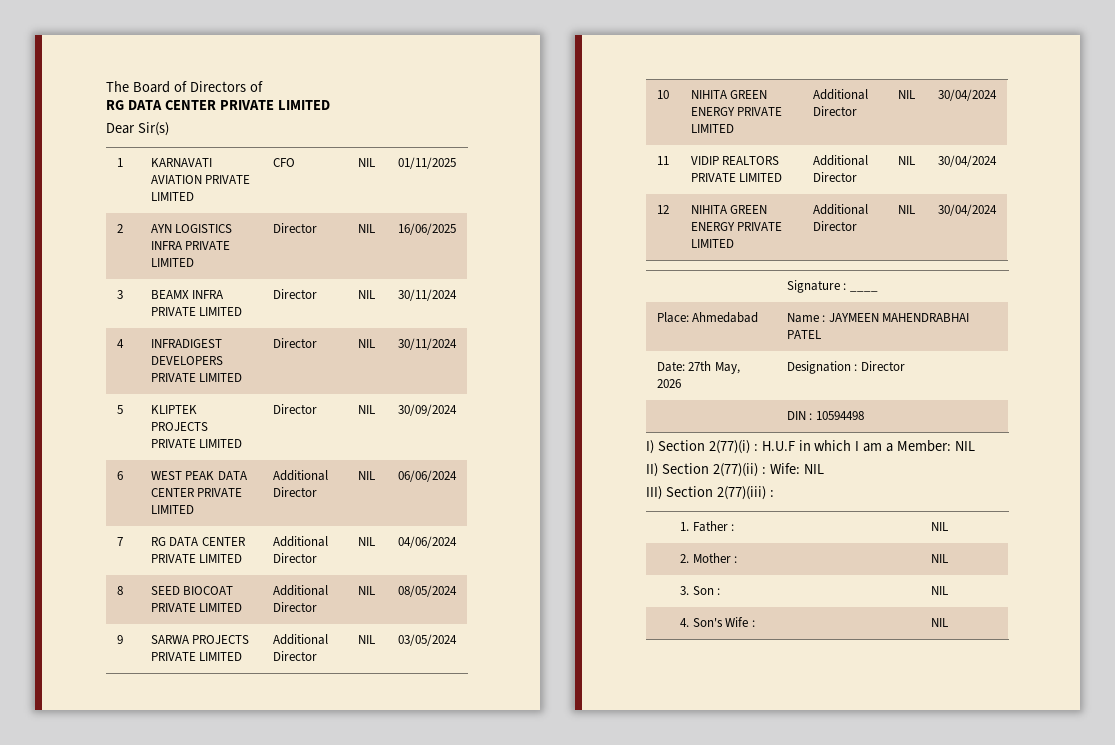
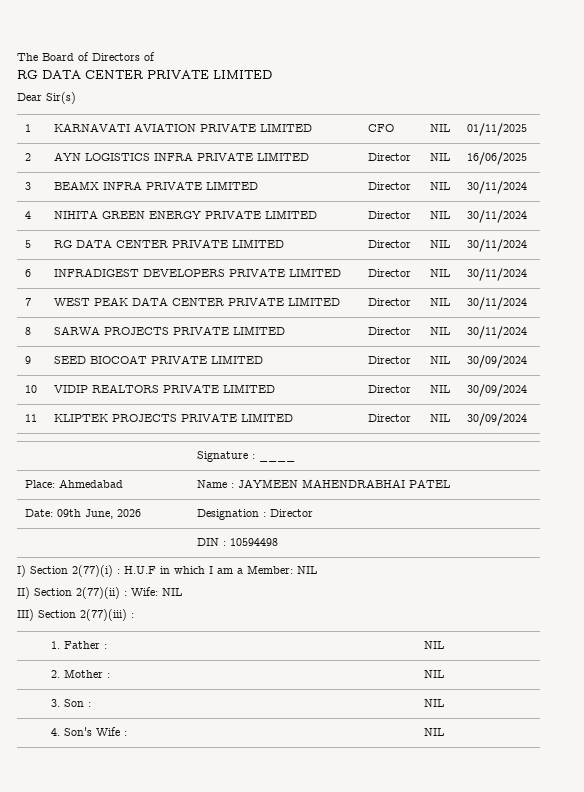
- 4 | INFRADIGEST DEVELOPERS PRIVATE LIMITED | Director | NIL | 30/11/2024
+ 4 | NIHITA GREEN ENERGY PRIVATE LIMITED | Director | NIL | 30/11/2024
+ 5 | RG DATA CENTER PRIVATE LIMITED | Director | NIL | 30/11/2024
+ 6 | INFRADIGEST DEVELOPERS PRIVATE LIMITED | Director | NIL | 30/11/2024
- 5 | KLIPTEK PROJECTS PRIVATE LIMITED | Director | NIL | 30/09/2024
+ 7 | WEST PEAK DATA CENTER PRIVATE LIMITED | Director | NIL | 30/11/2024
+ 8 | SARWA PROJECTS PRIVATE LIMITED | Director | NIL | 30/11/2024
+ 9 | SEED BIOCOAT PRIVATE LIMITED | Director | NIL | 30/09/2024
+ 10 | VIDIP REALTORS PRIVATE LIMITED | Director | NIL | 30/09/2024
+ 11 | KLIPTEK PROJECTS PRIVATE LIMITED | Director | NIL | 30/09/2024
- 6 | WEST PEAK DATA CENTER PRIVATE LIMITED | Additional Director | NIL | 06/06/2024
- 7 | RG DATA CENTER PRIVATE LIMITED | Additional Director | NIL | 04/06/2024
- 8 | SEED BIOCOAT PRIVATE LIMITED | Additional Director | NIL | 08/05/2024
- 9 | SARWA PROJECTS PRIVATE LIMITED | Additional Director | NIL | 03/05/2024
- 10 | NIHITA GREEN ENERGY PRIVATE LIMITED | Additional Director | NIL | 30/04/2024
- 11 | VIDIP REALTORS PRIVATE LIMITED | Additional Director | NIL | 30/04/2024
- 12 | NIHITA GREEN ENERGY PRIVATE LIMITED | Additional Director | NIL | 30/04/2024
- Date: 27th May, 2026 | Designation : Director
+ Date: 09th June, 2026 | Designation : Director

